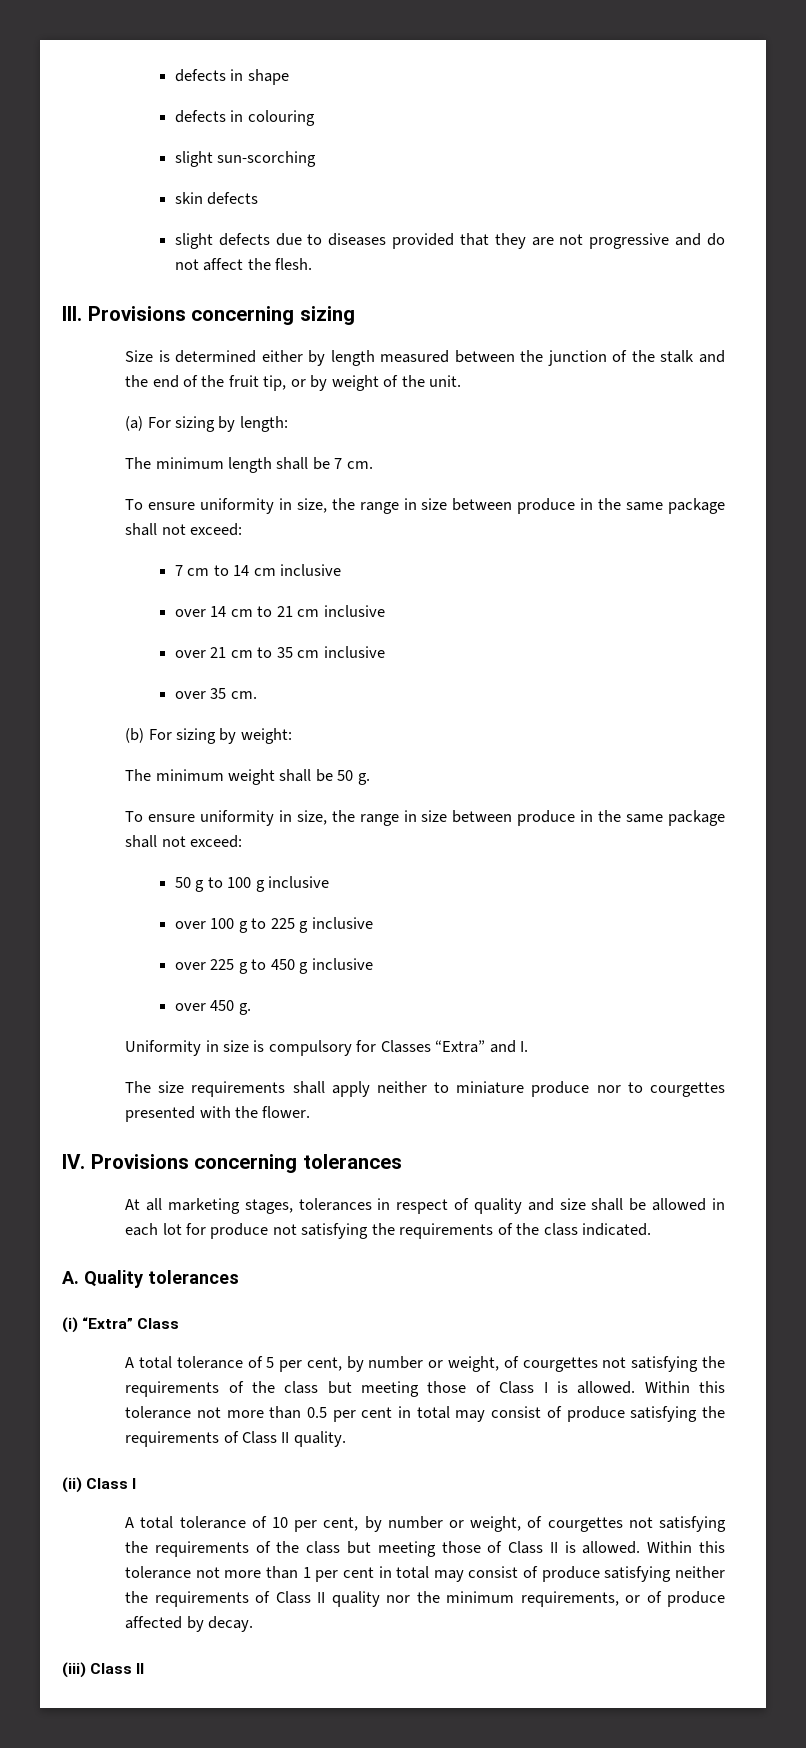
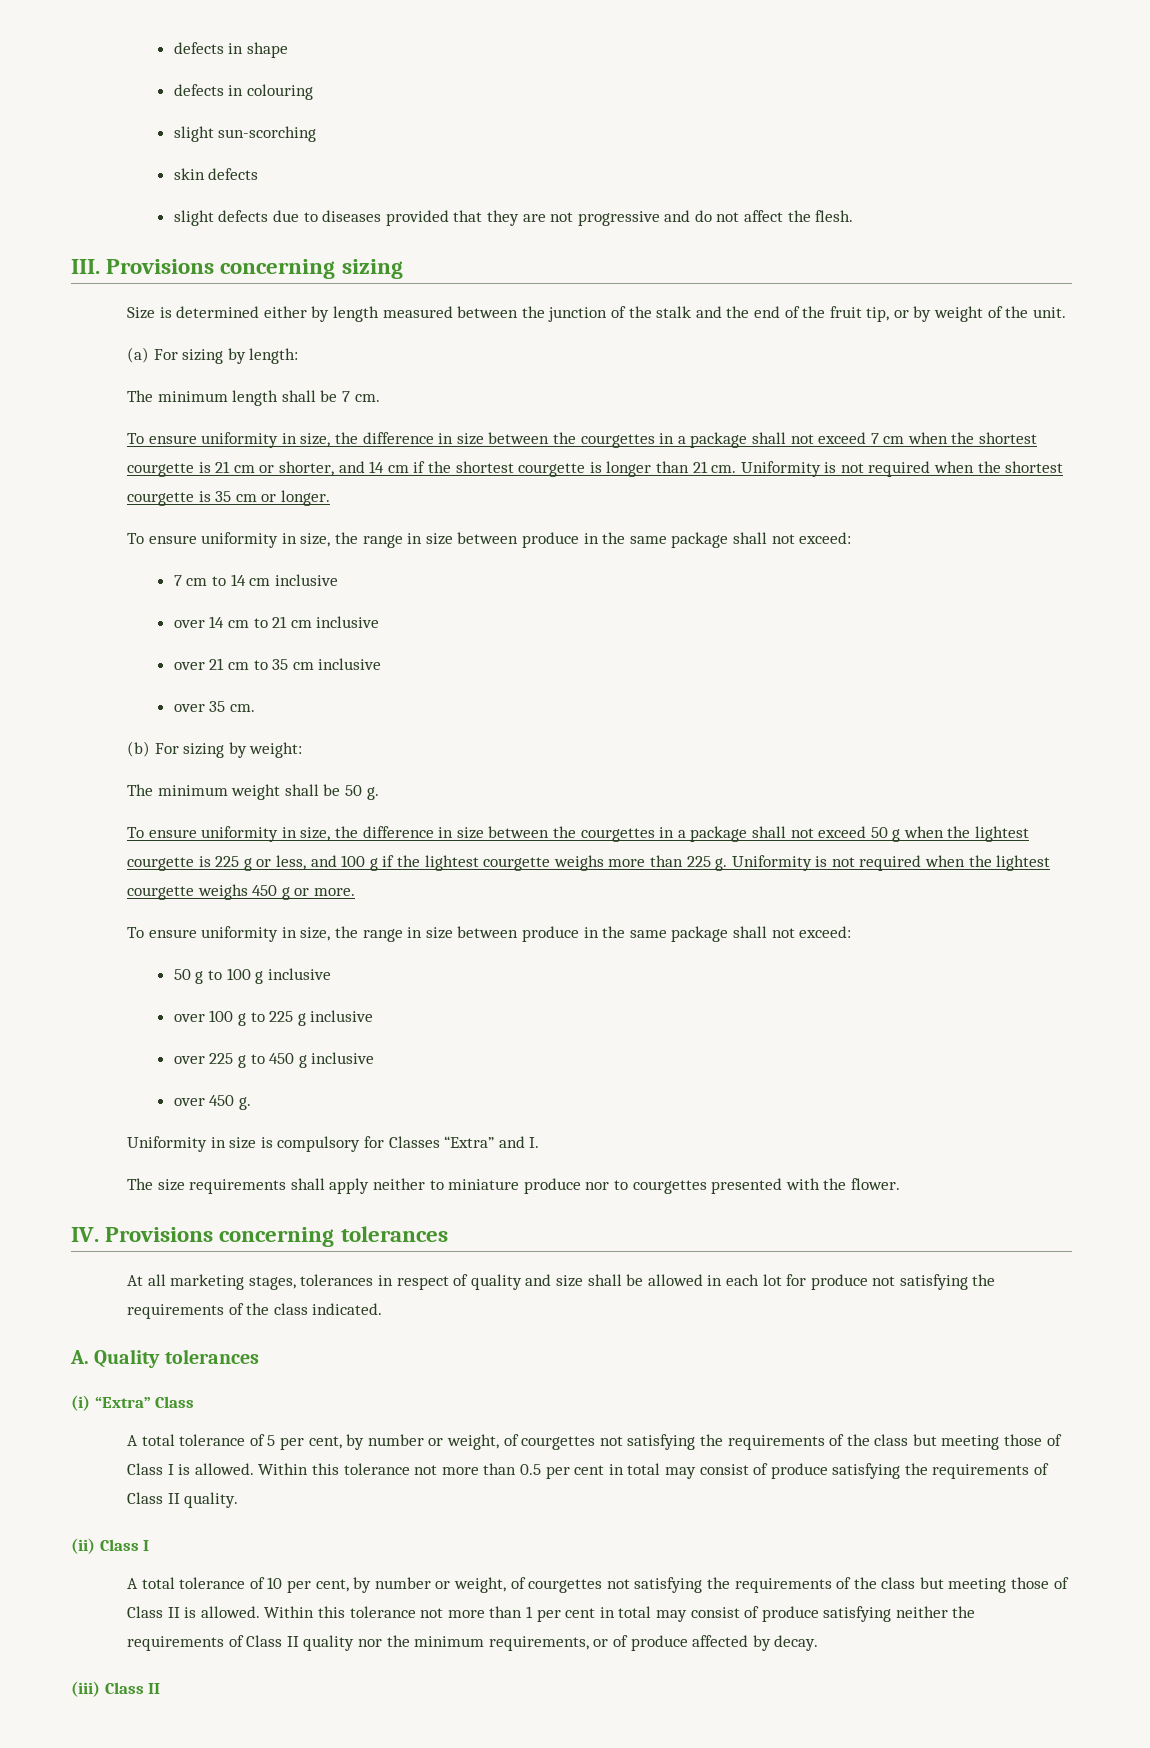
+ To ensure uniformity in size, the difference in size between the courgettes in a package shall not exceed 7 cm when the shortest courgette is 21 cm or shorter, and 14 cm if the shortest courgette is longer than 21 cm. Uniformity is not required when the shortest courgette is 35 cm or longer.
+ To ensure uniformity in size, the difference in size between the courgettes in a package shall not exceed 50 g when the lightest courgette is 225 g or less, and 100 g if the lightest courgette weighs more than 225 g. Uniformity is not required when the lightest courgette weighs 450 g or more.

